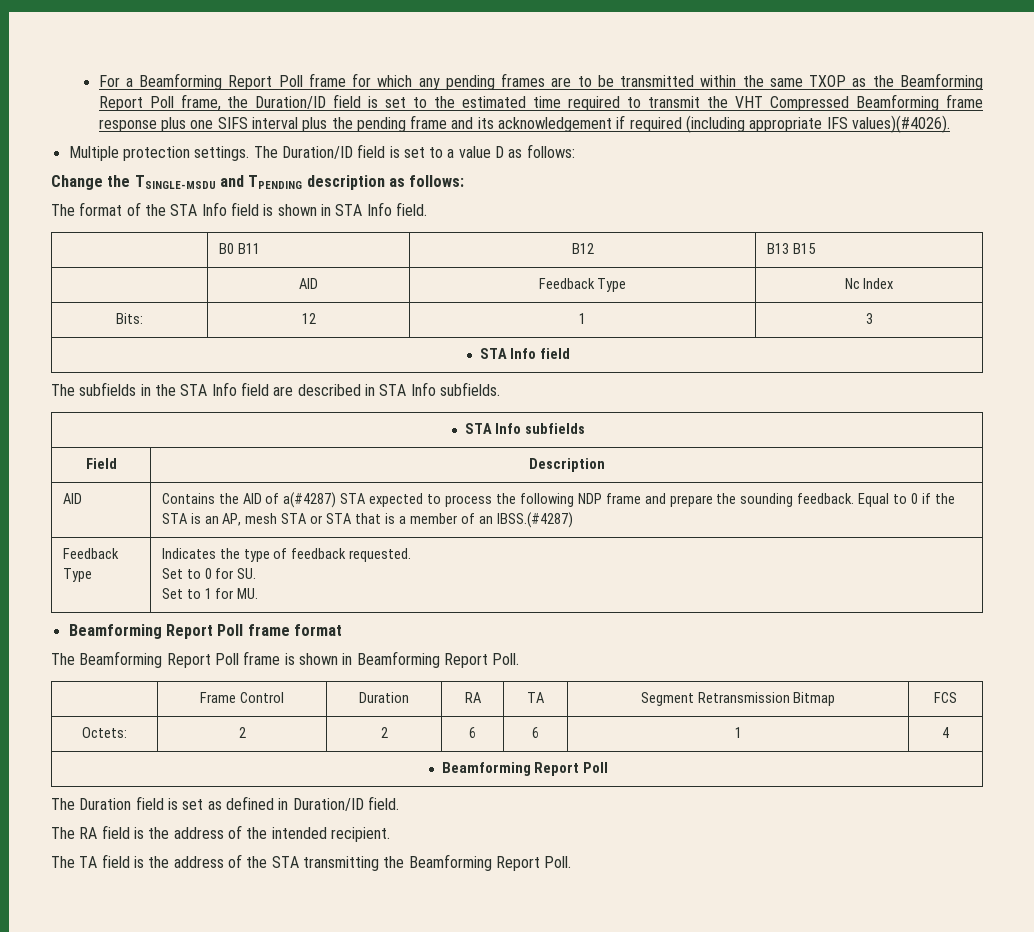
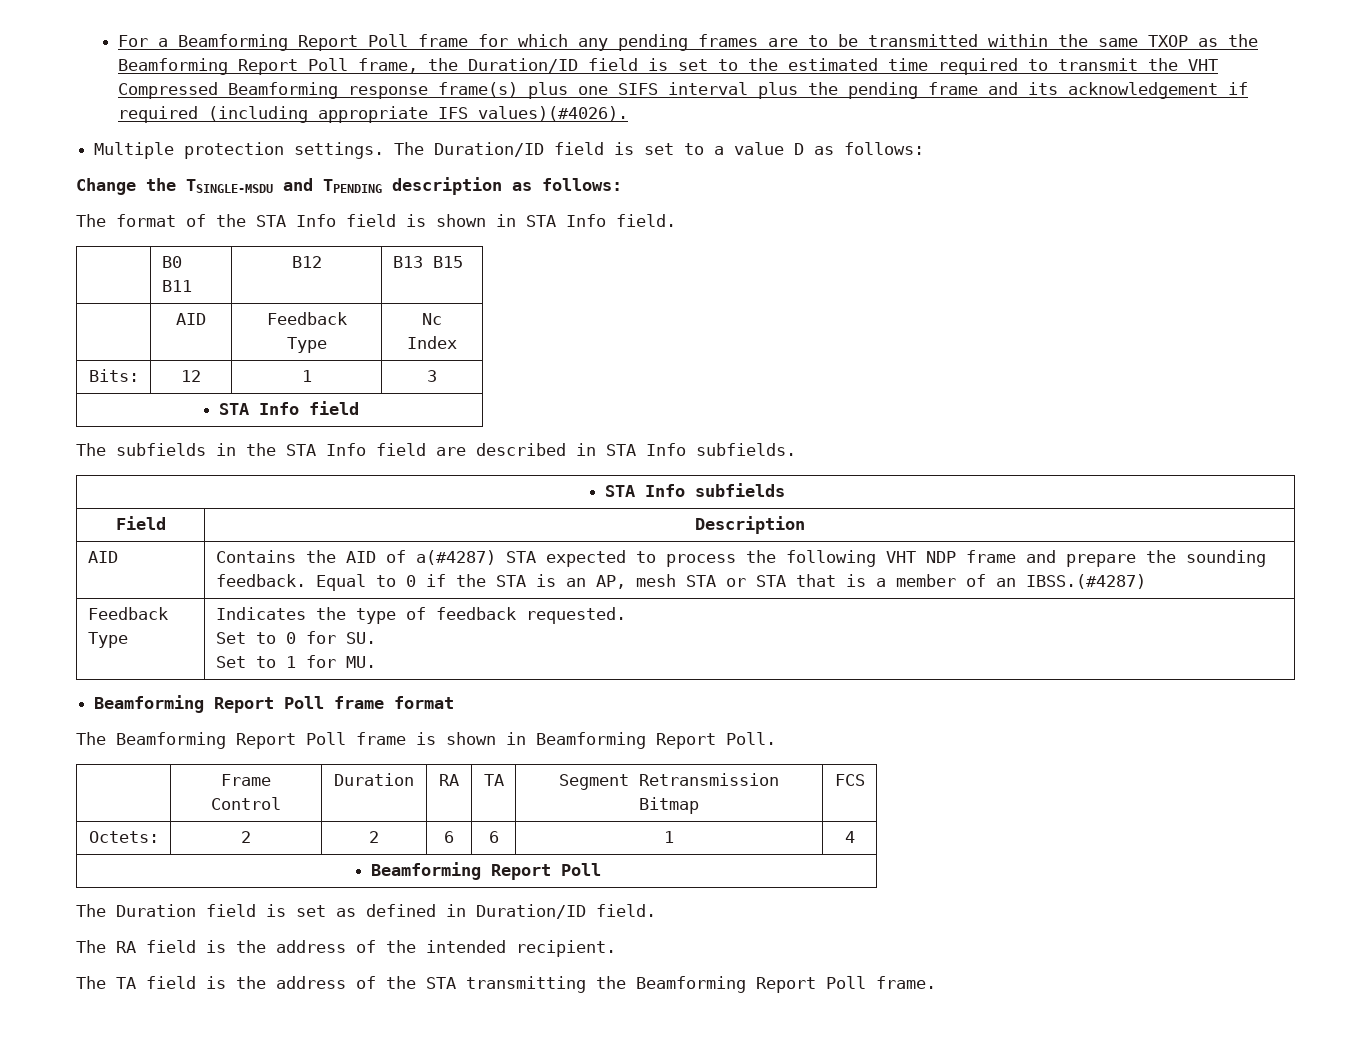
- For a Beamforming Report Poll frame for which any pending frames are to be transmitted within the same TXOP as the Beamforming Report Poll frame, the Duration/ID field is set to the estimated time required to transmit the VHT Compressed Beamforming frame response plus one SIFS interval plus the pending frame and its acknowledgement if required (including appropriate IFS values)(#4026).
+ For a Beamforming Report Poll frame for which any pending frames are to be transmitted within the same TXOP as the Beamforming Report Poll frame, the Duration/ID field is set to the estimated time required to transmit the VHT Compressed Beamforming response frame(s) plus one SIFS interval plus the pending frame and its acknowledgement if required (including appropriate IFS values)(#4026).
- AID | Contains the AID of a(#4287) STA expected to process the following NDP frame and prepare the sounding feedback. Equal to 0 if the STA is an AP, mesh STA or STA that is a member of an IBSS.(#4287)
+ AID | Contains the AID of a(#4287) STA expected to process the following VHT NDP frame and prepare the sounding feedback. Equal to 0 if the STA is an AP, mesh STA or STA that is a member of an IBSS.(#4287)
- The TA field is the address of the STA transmitting the Beamforming Report Poll.
+ The TA field is the address of the STA transmitting the Beamforming Report Poll frame.

